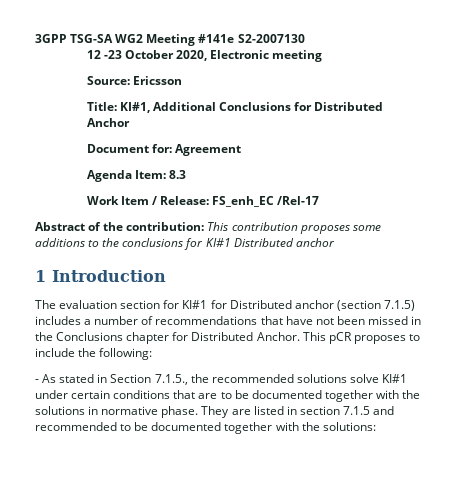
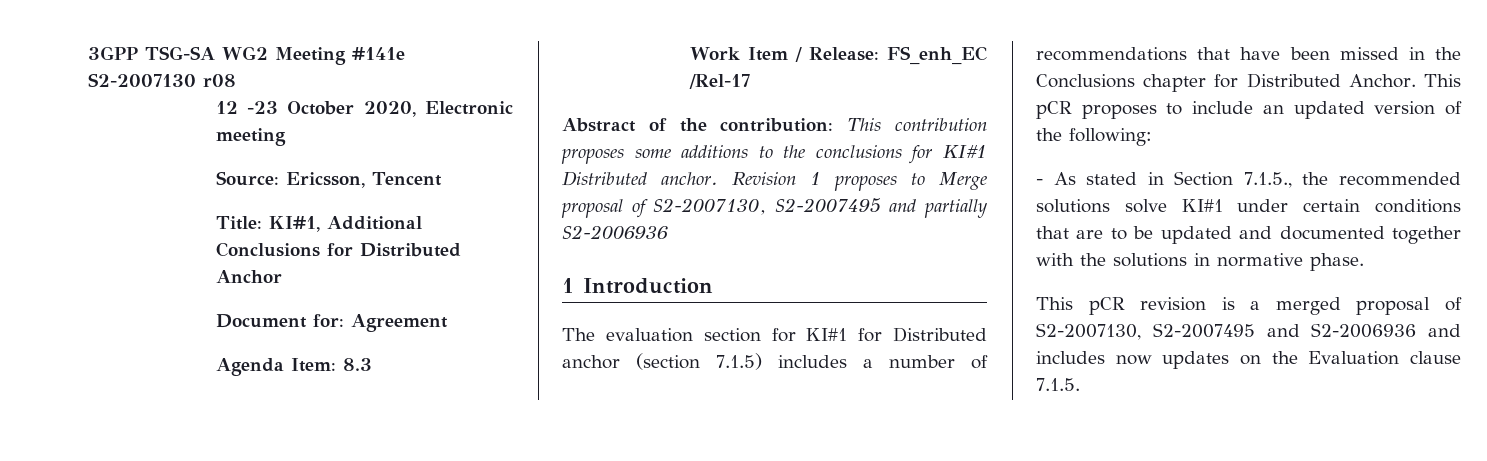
- 3GPP TSG-SA WG2 Meeting #141e S2-2007130
+ 3GPP TSG-SA WG2 Meeting #141e S2-2007130 r08
- Source: Ericsson
+ Source: Ericsson, Tencent
- Abstract of the contribution: This contribution proposes some additions to the conclusions for KI#1 Distributed anchor
+ Abstract of the contribution: This contribution proposes some additions to the conclusions for KI#1 Distributed anchor. Revision 1 proposes to Merge proposal of S2-2007130, S2-2007495 and partially S2-2006936
- The evaluation section for KI#1 for Distributed anchor (section 7.1.5) includes a number of recommendations that have not been missed in the Conclusions chapter for Distributed Anchor.
+ The evaluation section for KI#1 for Distributed anchor (section 7.1.5) includes a number of recommendations that have been missed in the Conclusions chapter for Distributed Anchor.
- This pCR proposes to include the following:
+ This pCR proposes to include an updated version of the following:
- - As stated in Section 7.1.5., the recommended solutions solve KI#1 under certain conditions that are to be documented together with the solutions in normative phase. They are listed in section 7.1.5 and recommended to be documented together with the solutions:
+ - As stated in Section 7.1.5., the recommended solutions solve KI#1 under certain conditions that are to be updated and documented together with the solutions in normative phase.
+ This pCR revision is a merged proposal of S2-2007130, S2-2007495 and S2-2006936 and includes now updates on the Evaluation clause 7.1.5.

